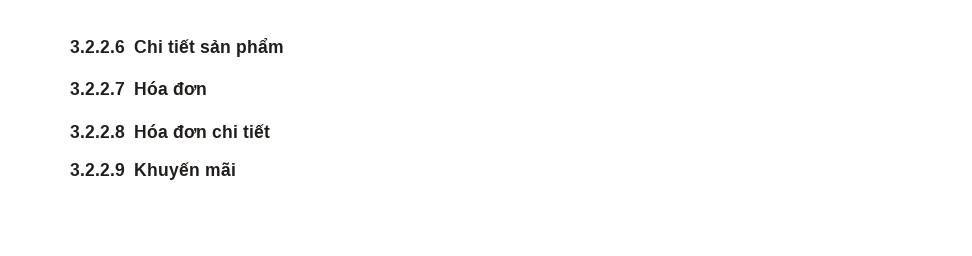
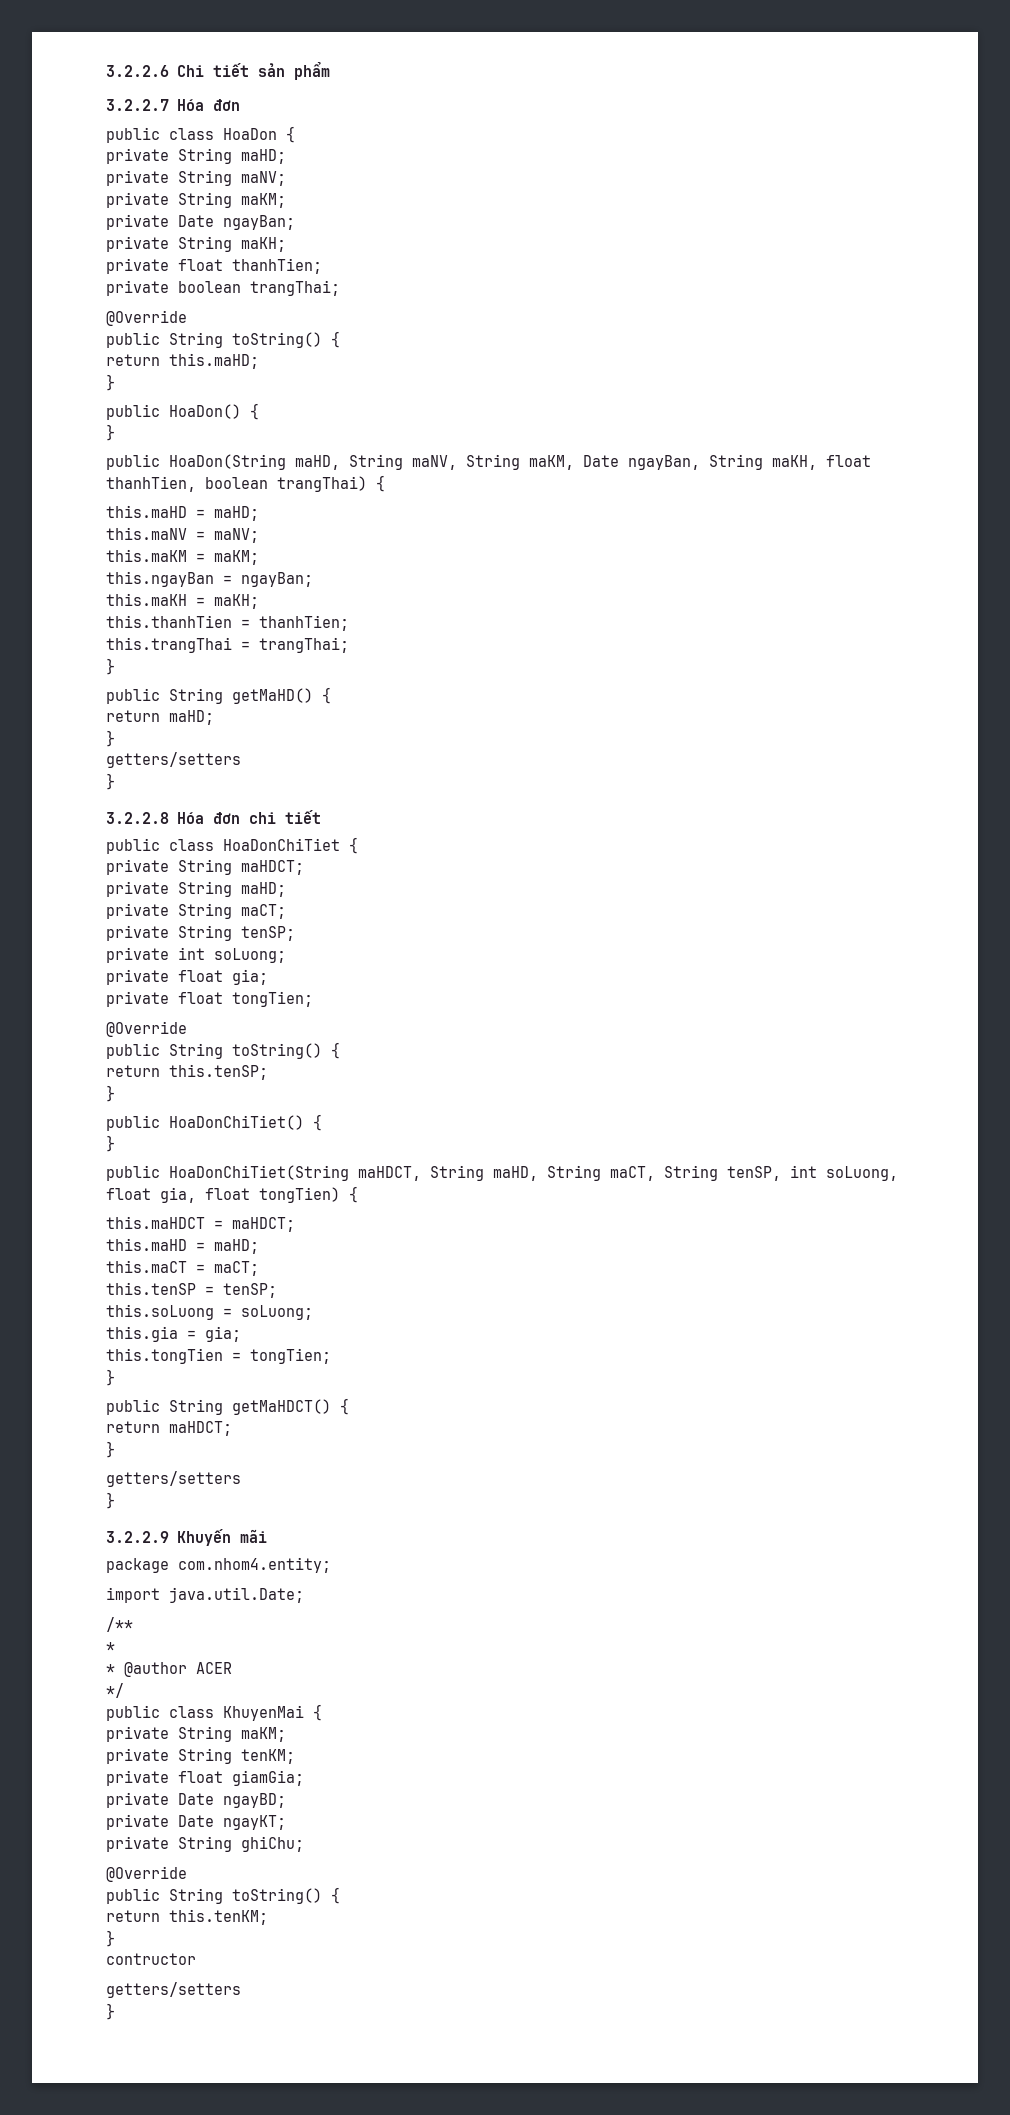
+ public class HoaDon {
+ private String maHD;
+ private String maNV;
+ private String maKM;
+ private Date ngayBan;
+ private String maKH;
+ private float thanhTien;
+ private boolean trangThai;
+ @Override
+ public String toString() {
+ return this.maHD;
+ }
+ public HoaDon() {
+ }
+ public HoaDon(String maHD, String maNV, String maKM, Date ngayBan, String maKH, float thanhTien, boolean trangThai) {
+ this.maHD = maHD;
+ this.maNV = maNV;
+ this.maKM = maKM;
+ this.ngayBan = ngayBan;
+ this.maKH = maKH;
+ this.thanhTien = thanhTien;
+ this.trangThai = trangThai;
+ }
+ public String getMaHD() {
+ return maHD;
+ }
+ getters/setters
+ }
+ public class HoaDonChiTiet {
+ private String maHDCT;
+ private String maHD;
+ private String maCT;
+ private String tenSP;
+ private int soLuong;
+ private float gia;
+ private float tongTien;
+ @Override
+ public String toString() {
+ return this.tenSP;
+ }
+ public HoaDonChiTiet() {
+ }
+ public HoaDonChiTiet(String maHDCT, String maHD, String maCT, String tenSP, int soLuong, float gia, float tongTien) {
+ this.maHDCT = maHDCT;
+ this.maHD = maHD;
+ this.maCT = maCT;
+ this.tenSP = tenSP;
+ this.soLuong = soLuong;
+ this.gia = gia;
+ this.tongTien = tongTien;
+ }
+ public String getMaHDCT() {
+ return maHDCT;
+ }
+ getters/setters
+ }
  3.2.2.9 Khuyến mãi
+ package com.nhom4.entity;
+ import java.util.Date;
+ /**
+ *
+ * @author ACER
+ */
+ public class KhuyenMai {
+ private String maKM;
+ private String tenKM;
+ private float giamGia;
+ private Date ngayBD;
+ private Date ngayKT;
+ private String ghiChu;
+ @Override
+ public String toString() {
+ return this.tenKM;
+ }
+ contructor
+ getters/setters
+ }

